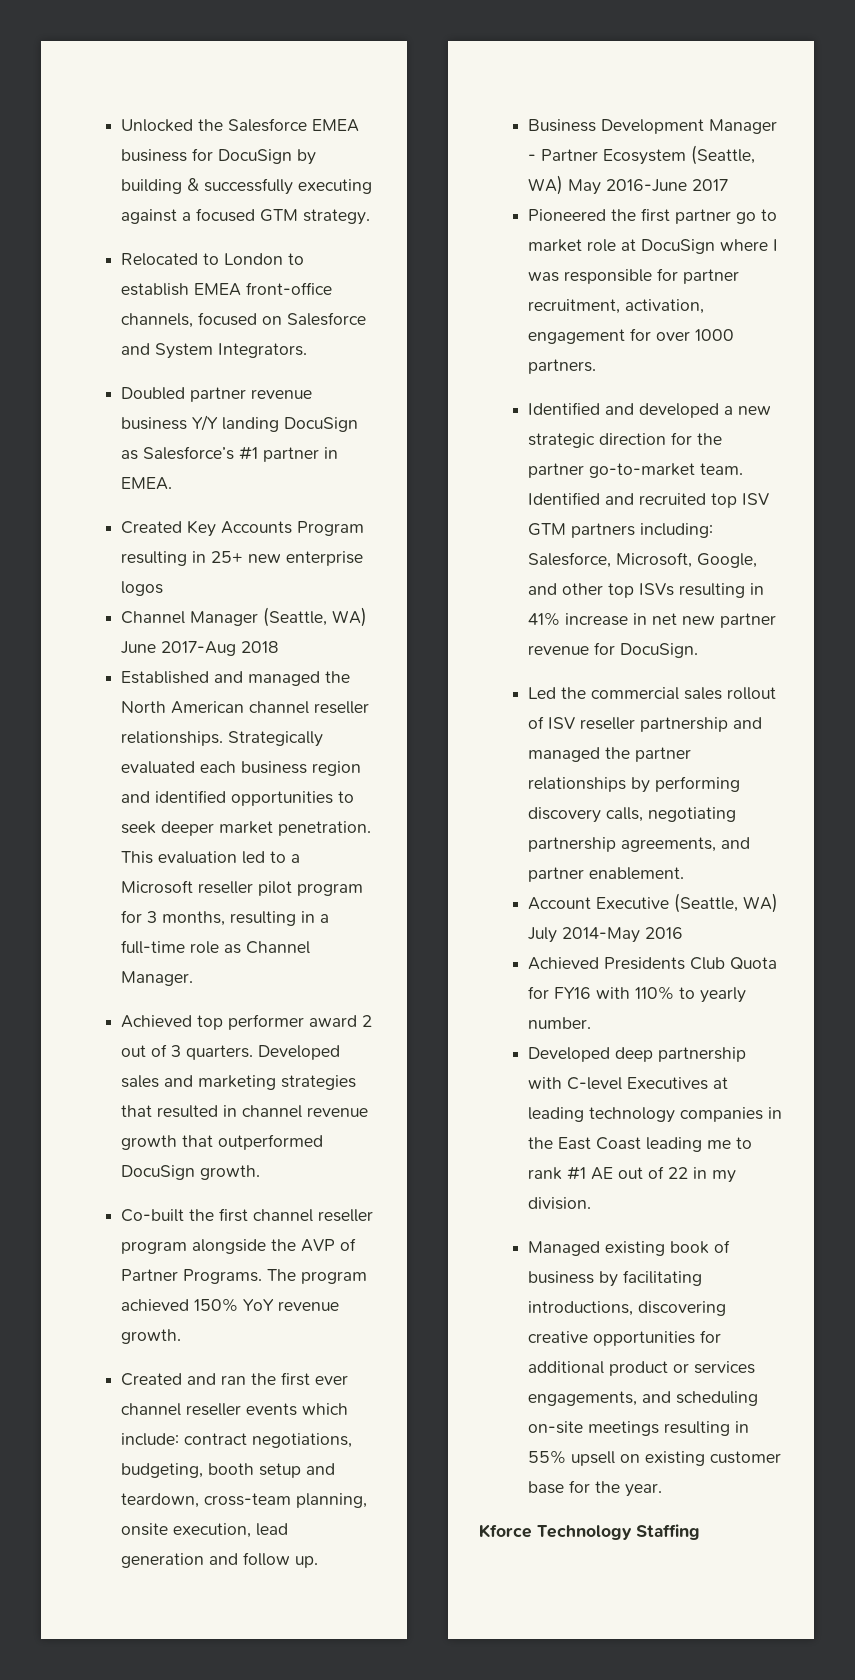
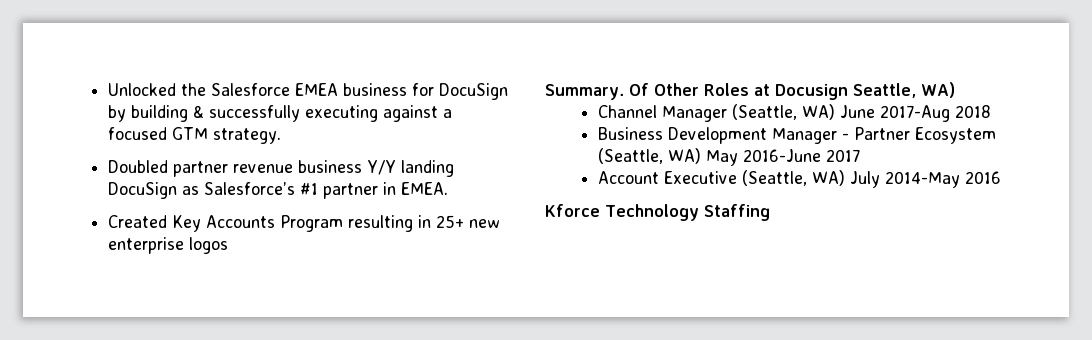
- Relocated to London to establish EMEA front-office channels, focused on Salesforce and System Integrators.
+ Summary. Of Other Roles at Docusign Seattle, WA)
- Established and managed the North American channel reseller relationships. Strategically evaluated each business region and identified opportunities to seek deeper market penetration. This evaluation led to a Microsoft reseller pilot program for 3 months, resulting in a full-time role as Channel Manager.
- Achieved top performer award 2 out of 3 quarters. Developed sales and marketing strategies that resulted in channel revenue growth that outperformed DocuSign growth.
- Co-built the first channel reseller program alongside the AVP of Partner Programs. The program achieved 150% YoY revenue growth.
- Created and ran the first ever channel reseller events which include: contract negotiations, budgeting, booth setup and teardown, cross-team planning, onsite execution, lead generation and follow up.
- Pioneered the first partner go to market role at DocuSign where I was responsible for partner recruitment, activation, engagement for over 1000 partners.
- Identified and developed a new strategic direction for the partner go-to-market team. Identified and recruited top ISV GTM partners including: Salesforce, Microsoft, Google, and other top ISVs resulting in 41% increase in net new partner revenue for DocuSign.
- Led the commercial sales rollout of ISV reseller partnership and managed the partner relationships by performing discovery calls, negotiating partnership agreements, and partner enablement.
- Achieved Presidents Club Quota for FY16 with 110% to yearly number.
- Developed deep partnership with C-level Executives at leading technology companies in the East Coast leading me to rank #1 AE out of 22 in my division.
- Managed existing book of business by facilitating introductions, discovering creative opportunities for additional product or services engagements, and scheduling on-site meetings resulting in 55% upsell on existing customer base for the year.

